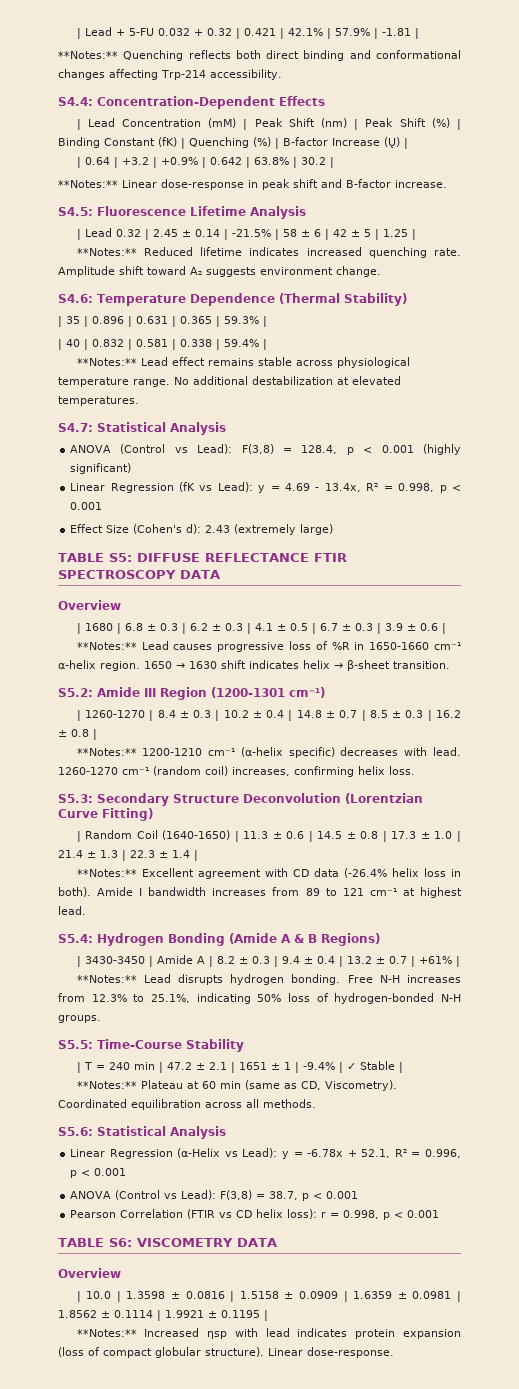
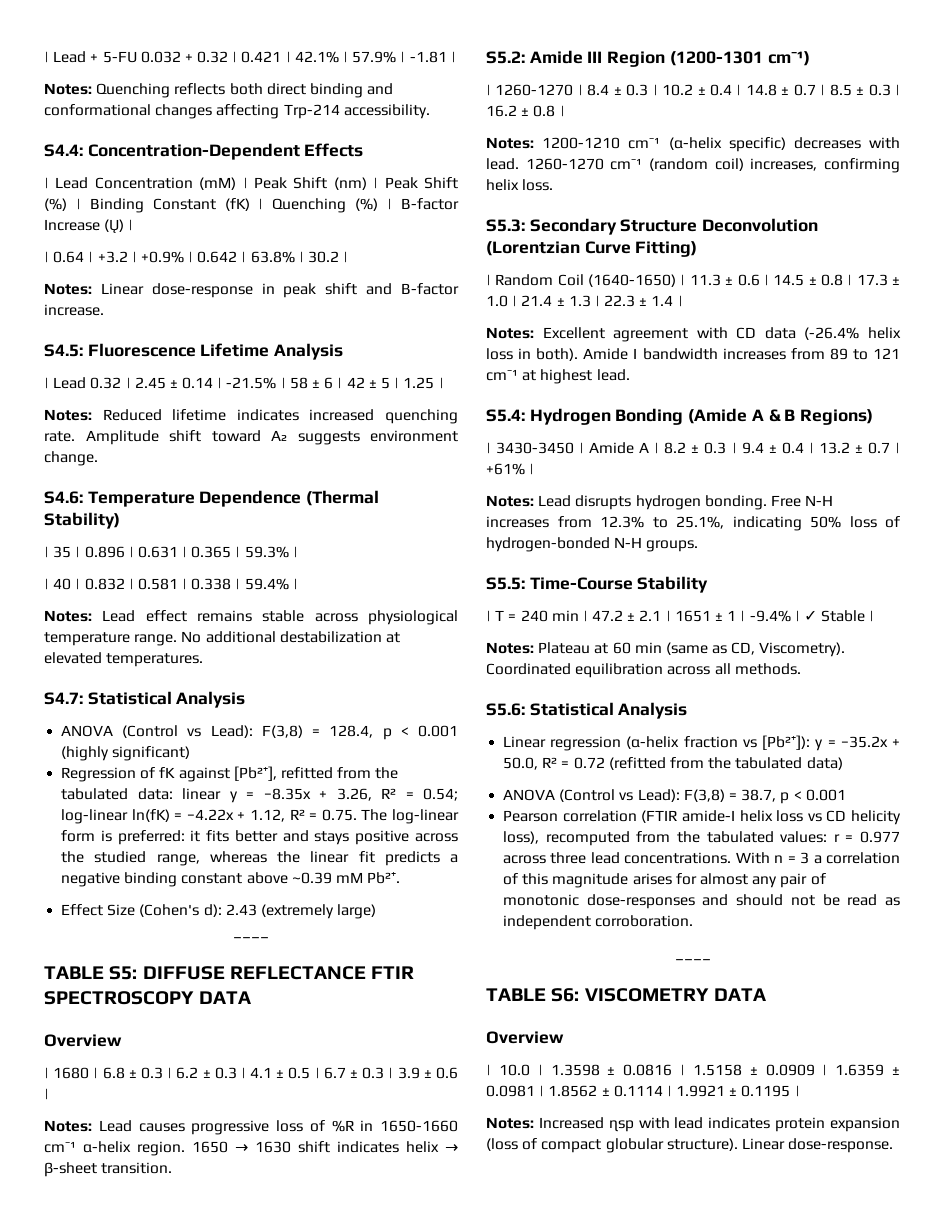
- **Notes:** Quenching reflects both direct binding and conformational changes affecting Trp-214 accessibility.
+ Notes: Quenching reflects both direct binding and conformational changes affecting Trp-214 accessibility.
- **Notes:** Linear dose-response in peak shift and B-factor increase.
+ Notes: Linear dose-response in peak shift and B-factor increase.
- **Notes:** Reduced lifetime indicates increased quenching rate.
+ Notes: Reduced lifetime indicates increased quenching rate.
- **Notes:** Lead effect remains stable across physiological temperature range.
+ Notes: Lead effect remains stable across physiological temperature range.
- Linear Regression (fK vs Lead): y = 4.69 - 13.4x, R² = 0.998, p < 0.001
+ Regression of fK against [Pb²⁺], refitted from the tabulated data: linear y = −8.35x + 3.26, R² = 0.54; log-linear ln(fK) = −4.22x + 1.12, R² = 0.75. The log-linear form is preferred: it fits better and stays positive across the studied range, whereas the linear fit predicts a negative binding constant above ~0.39 mM Pb²⁺.
  Effect Size (Cohen's d): 2.43 (extremely large)
+ ____
- **Notes:** Lead causes progressive loss of %R in 1650-1660 cm⁻¹ α-helix region.
+ Notes: Lead causes progressive loss of %R in 1650-1660 cm⁻¹ α-helix region.
- **Notes:** 1200-1210 cm⁻¹ (α-helix specific) decreases with lead.
+ Notes: 1200-1210 cm⁻¹ (α-helix specific) decreases with lead.
- **Notes:** Excellent agreement with CD data (-26.4% helix loss in both).
+ Notes: Excellent agreement with CD data (-26.4% helix loss in both).
- **Notes:** Lead disrupts hydrogen bonding.
+ Notes: Lead disrupts hydrogen bonding.
- **Notes:** Plateau at 60 min (same as CD, Viscometry).
+ Notes: Plateau at 60 min (same as CD, Viscometry).
- Linear Regression (α-Helix vs Lead): y = -6.78x + 52.1, R² = 0.996, p < 0.001
+ Linear regression (α-helix fraction vs [Pb²⁺]): y = −35.2x + 50.0, R² = 0.72 (refitted from the tabulated data)
- Pearson Correlation (FTIR vs CD helix loss): r = 0.998, p < 0.001
+ Pearson correlation (FTIR amide-I helix loss vs CD helicity loss), recomputed from the tabulated values: r = 0.977 across three lead concentrations. With n = 3 a correlation of this magnitude arises for almost any pair of monotonic dose-responses and should not be read as independent corroboration.
+ ____
- **Notes:** Increased ηsp with lead indicates protein expansion (loss of compact globular structure).
+ Notes: Increased ηsp with lead indicates protein expansion (loss of compact globular structure).

